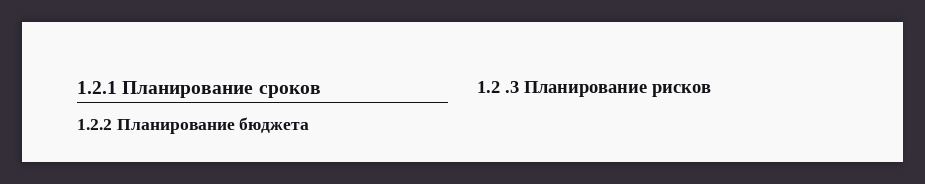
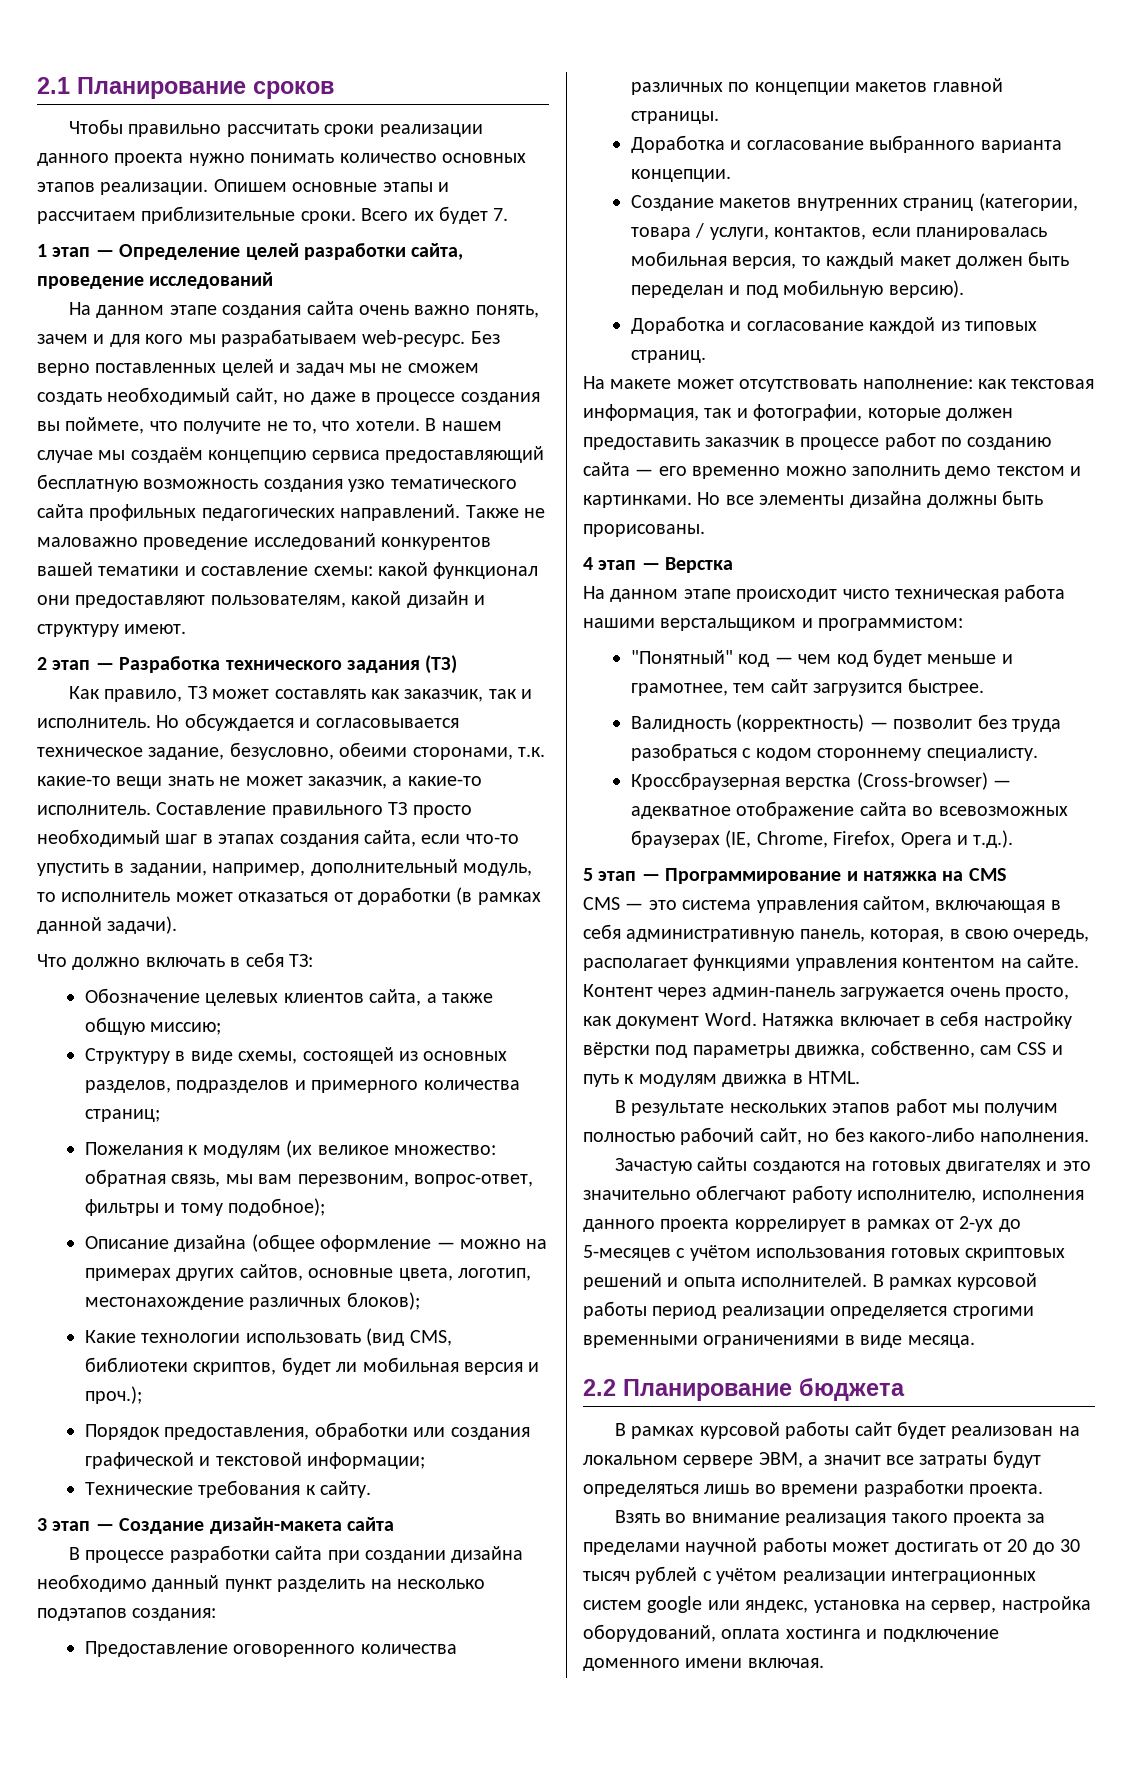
- 1.2.1 Планирование сроков
+ 2.1 Планирование сроков
- 1.2.2 Планирование бюджета
- 1.2 .3 Планирование рисков
+ Чтобы правильно рассчитать сроки реализации данного проекта нужно понимать количество основных этапов реализации. Опишем основные этапы и рассчитаем приблизительные сроки. Всего их будет 7.
+ 1 этап — Определение целей разработки сайта, проведение исследований
+ На данном этапе создания сайта очень важно понять, зачем и для кого мы разрабатываем web-ресурс. Без верно поставленных целей и задач мы не сможем создать необходимый сайт, но даже в процессе создания вы поймете, что получите не то, что хотели. В нашем случае мы создаём концепцию сервиса предоставляющий бесплатную возможность создания узко тематического сайта профильных педагогических направлений. Также не маловажно проведение исследований конкурентов вашей тематики и составление схемы: какой функционал они предоставляют пользователям, какой дизайн и структуру имеют.
+ 2 этап — Разработка технического задания (ТЗ)
+ Как правило, ТЗ может составлять как заказчик, так и исполнитель. Но обсуждается и согласовывается техническое задание, безусловно, обеими сторонами, т.к. какие-то вещи знать не может заказчик, а какие-то исполнитель. Составление правильного ТЗ просто необходимый шаг в этапах создания сайта, если что-то упустить в задании, например, дополнительный модуль, то исполнитель может отказаться от доработки (в рамках данной задачи).
+ Что должно включать в себя ТЗ:
+ Обозначение целевых клиентов сайта, а также общую миссию;
+ Структуру в виде схемы, состоящей из основных разделов, подразделов и примерного количества страниц;
+ Пожелания к модулям (их великое множество: обратная связь, мы вам перезвоним, вопрос-ответ, фильтры и тому подобное);
+ Описание дизайна (общее оформление — можно на примерах других сайтов, основные цвета, логотип, местонахождение различных блоков);
+ Какие технологии использовать (вид CMS, библиотеки скриптов, будет ли мобильная версия и проч.);
+ Порядок предоставления, обработки или создания графической и текстовой информации;
+ Технические требования к сайту.
+ 3 этап — Создание дизайн-макета сайта
+ В процессе разработки сайта при создании дизайна необходимо данный пункт разделить на несколько подэтапов создания:
+ Предоставление оговоренного количества различных по концепции макетов главной страницы.
+ Доработка и согласование выбранного варианта концепции.
+ Создание макетов внутренних страниц (категории, товара / услуги, контактов, если планировалась мобильная версия, то каждый макет должен быть переделан и под мобильную версию).
+ Доработка и согласование каждой из типовых страниц.
+ На макете может отсутствовать наполнение: как текстовая информация, так и фотографии, которые должен предоставить заказчик в процессе работ по созданию сайта — его временно можно заполнить демо текстом и картинками. Но все элементы дизайна должны быть прорисованы.
+ 4 этап — Верстка
+ На данном этапе происходит чисто техническая работа нашими верстальщиком и программистом:
+ "Понятный" код — чем код будет меньше и грамотнее, тем сайт загрузится быстрее.
+ Валидность (корректность) — позволит без труда разобраться с кодом стороннему специалисту.
+ Кроссбраузерная верстка (Cross-browser) — адекватное отображение сайта во всевозможных браузерах (IE, Chrome, Firefox, Opera и т.д.).
+ 5 этап — Программирование и натяжка на CMS
+ CMS — это система управления сайтом, включающая в себя административную панель, которая, в свою очередь, располагает функциями управления контентом на сайте. Контент через админ-панель загружается очень просто, как документ Word. Натяжка включает в себя настройку вёрстки под параметры движка, собственно, сам CSS и путь к модулям движка в HTML.
+ В результате нескольких этапов работ мы получим полностью рабочий сайт, но без какого-либо наполнения.
+ Зачастую сайты создаются на готовых двигателях и это значительно облегчают работу исполнителю, исполнения данного проекта коррелирует в рамках от 2-ух до 5-месяцев с учётом использования готовых скриптовых решений и опыта исполнителей. В рамках курсовой работы период реализации определяется строгими временными ограничениями в виде месяца.
+ 2.2 Планирование бюджета
+ В рамках курсовой работы сайт будет реализован на локальном сервере ЭВМ, а значит все затраты будут определяться лишь во времени разработки проекта.
+ Взять во внимание реализация такого проекта за пределами научной работы может достигать от 20 до 30 тысяч рублей с учётом реализации интеграционных систем google или яндекс, установка на сервер, настройка оборудований, оплата хостинга и подключение доменного имени включая.

